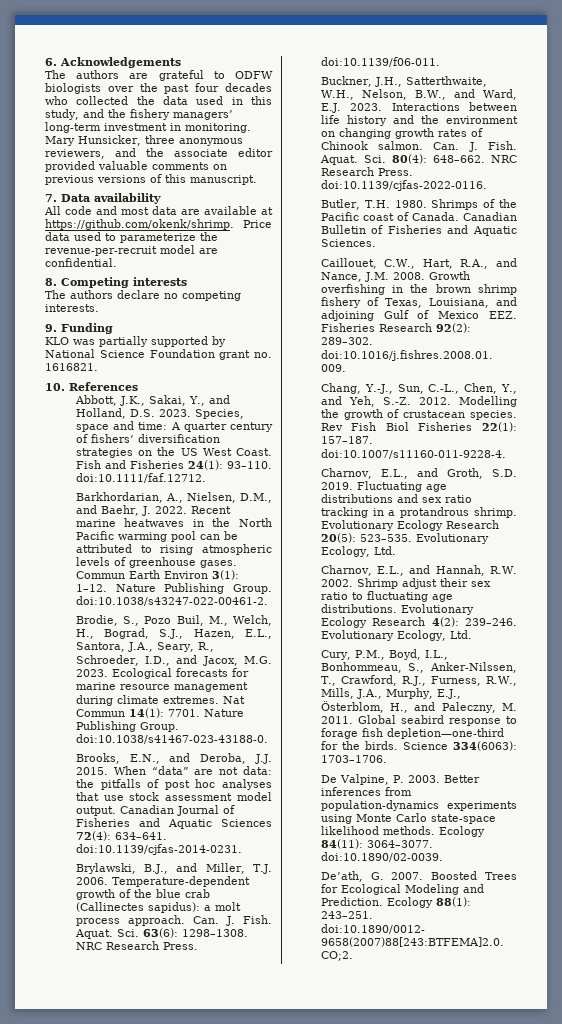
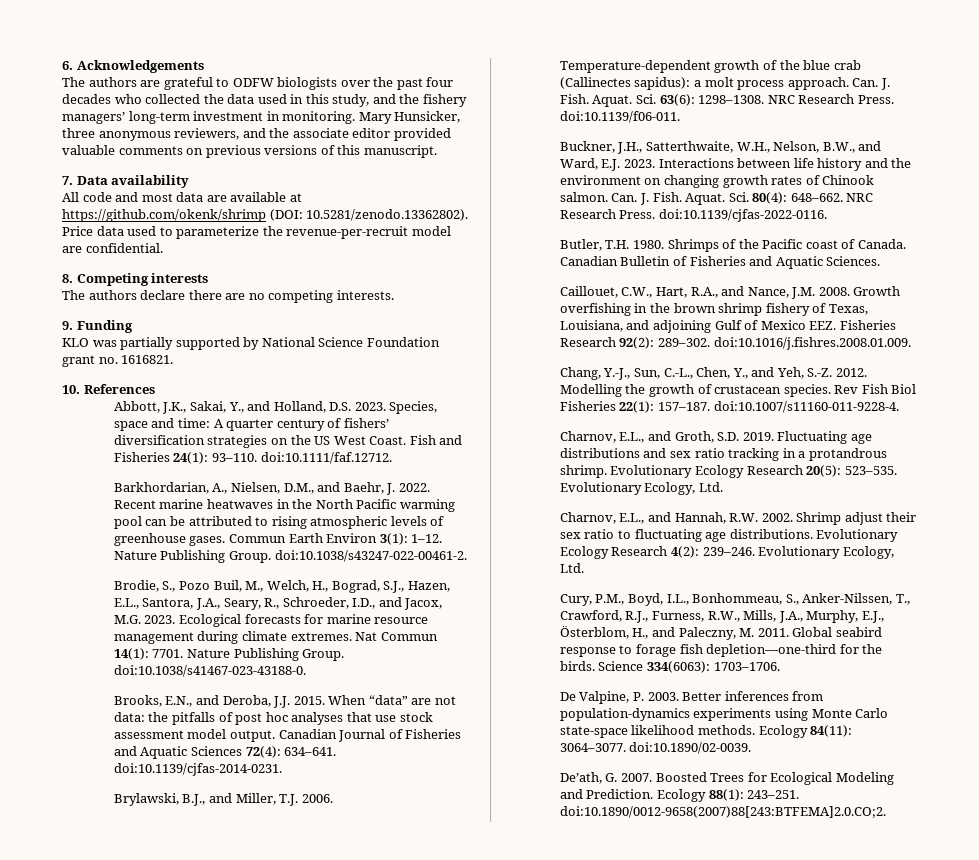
- All code and most data are available at https://github.com/okenk/shrimp. Price data used to parameterize the revenue-per-recruit model are confidential.
+ All code and most data are available at https://github.com/okenk/shrimp (DOI: 10.5281/zenodo.13362802). Price data used to parameterize the revenue-per-recruit model are confidential.
- The authors declare no competing interests.
+ The authors declare there are no competing interests.

